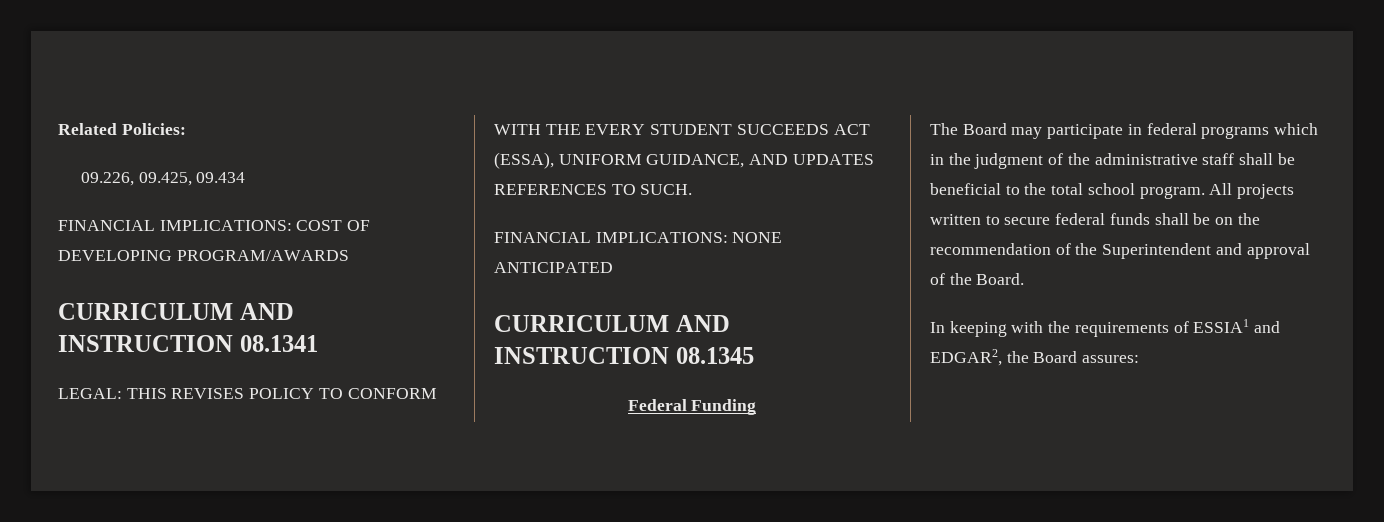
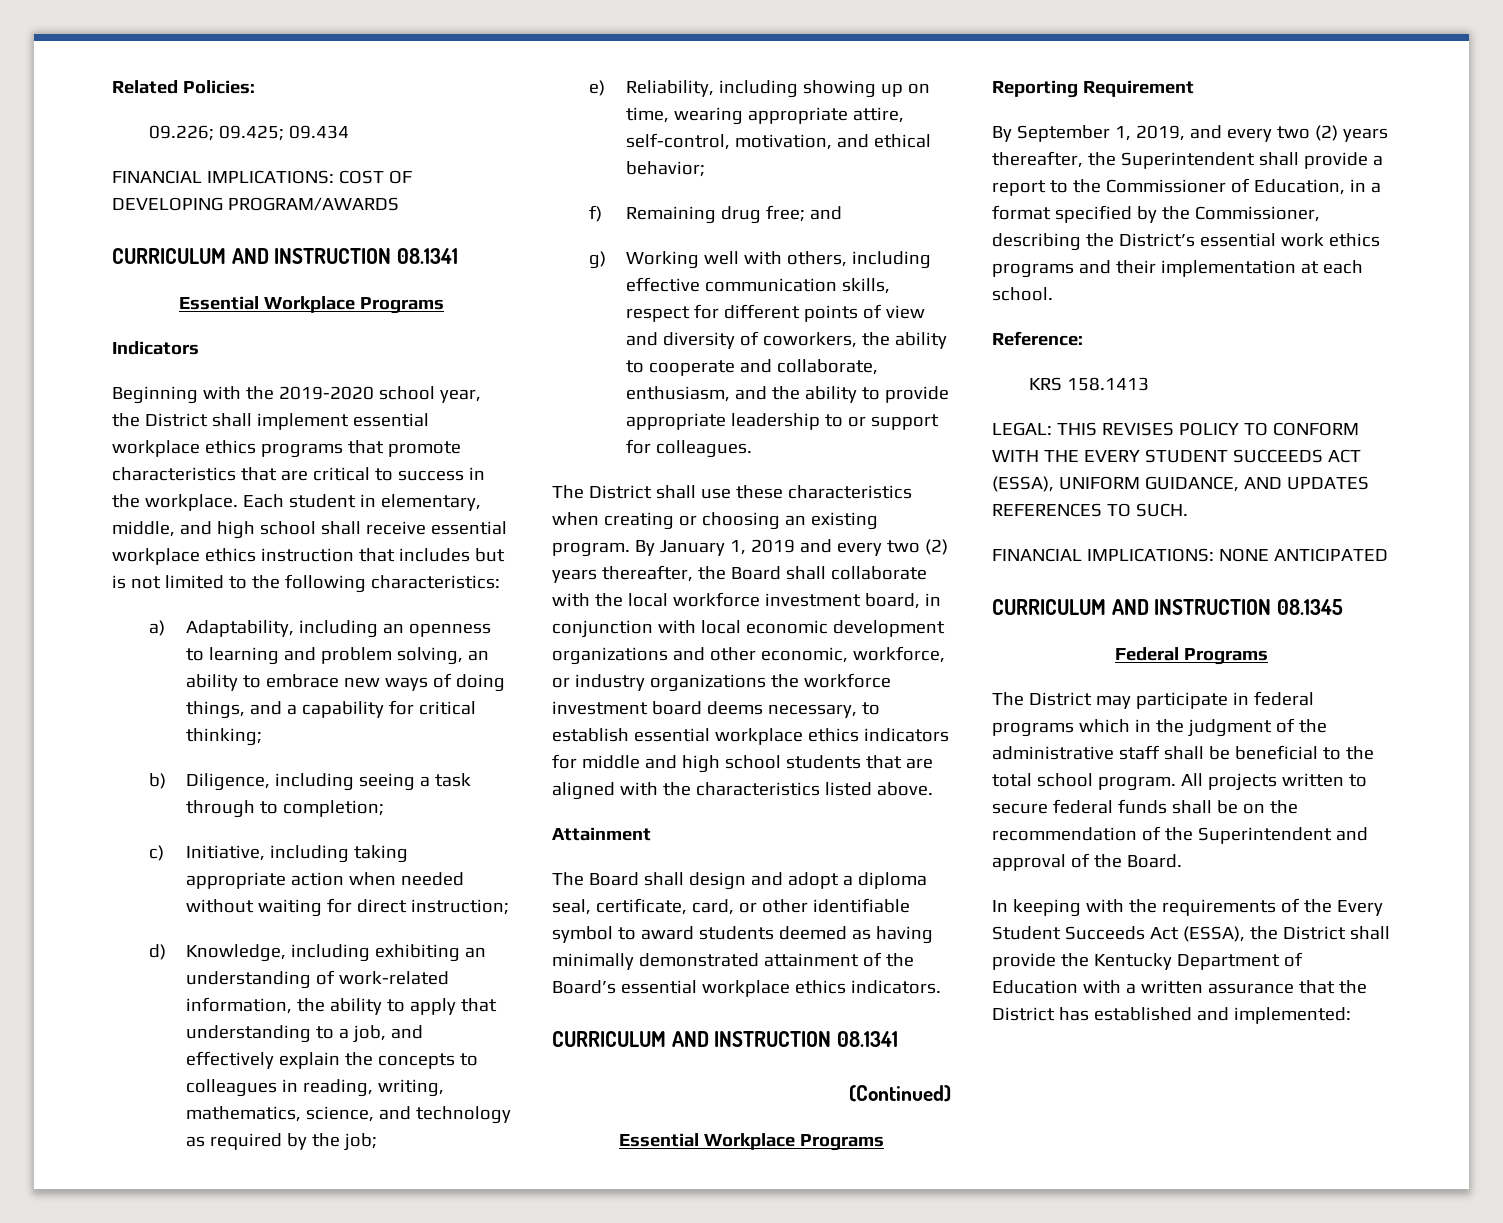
- 09.226, 09.425, 09.434
+ 09.226; 09.425; 09.434
  FINANCIAL IMPLICATIONS: COST OF DEVELOPING PROGRAM/AWARDS
  CURRICULUM AND INSTRUCTION 08.1341
+ Essential Workplace Programs
+ Indicators
+ Beginning with the 2019-2020 school year, the District shall implement essential workplace ethics programs that promote characteristics that are critical to success in the workplace. Each student in elementary, middle, and high school shall receive essential workplace ethics instruction that includes but is not limited to the following characteristics:
+ a) Adaptability, including an openness to learning and problem solving, an ability to embrace new ways of doing things, and a capability for critical thinking;
+ b) Diligence, including seeing a task through to completion;
+ c) Initiative, including taking appropriate action when needed without waiting for direct instruction;
+ d) Knowledge, including exhibiting an understanding of work-related information, the ability to apply that understanding to a job, and effectively explain the concepts to colleagues in reading, writing, mathematics, science, and technology as required by the job;
+ e) Reliability, including showing up on time, wearing appropriate attire, self-control, motivation, and ethical behavior;
+ f) Remaining drug free; and
+ g) Working well with others, including effective communication skills, respect for different points of view and diversity of coworkers, the ability to cooperate and collaborate, enthusiasm, and the ability to provide appropriate leadership to or support for colleagues.
+ The District shall use these characteristics when creating or choosing an existing program. By January 1, 2019 and every two (2) years thereafter, the Board shall collaborate with the local workforce investment board, in conjunction with local economic development organizations and other economic, workforce, or industry organizations the workforce investment board deems necessary, to establish essential workplace ethics indicators for middle and high school students that are aligned with the characteristics listed above.
+ Attainment
+ The Board shall design and adopt a diploma seal, certificate, card, or other identifiable symbol to award students deemed as having minimally demonstrated attainment of the Board’s essential workplace ethics indicators.
+ CURRICULUM AND INSTRUCTION 08.1341
+ (Continued)
+ Essential Workplace Programs
+ Reporting Requirement
+ By September 1, 2019, and every two (2) years thereafter, the Superintendent shall provide a report to the Commissioner of Education, in a format specified by the Commissioner, describing the District’s essential work ethics programs and their implementation at each school.
+ Reference:
+ KRS 158.1413
- Federal Funding
- The Board may participate in federal programs which in the judgment of the administrative staff shall be beneficial to the total school program.
+ Federal Programs
+ The District may participate in federal programs which in the judgment of the administrative staff shall be beneficial to the total school program.
- In keeping with the requirements of ESSIA1 and EDGAR2, the Board assures:
+ In keeping with the requirements of the Every Student Succeeds Act (ESSA), the District shall provide the Kentucky Department of Education with a written assurance that the District has established and implemented:

